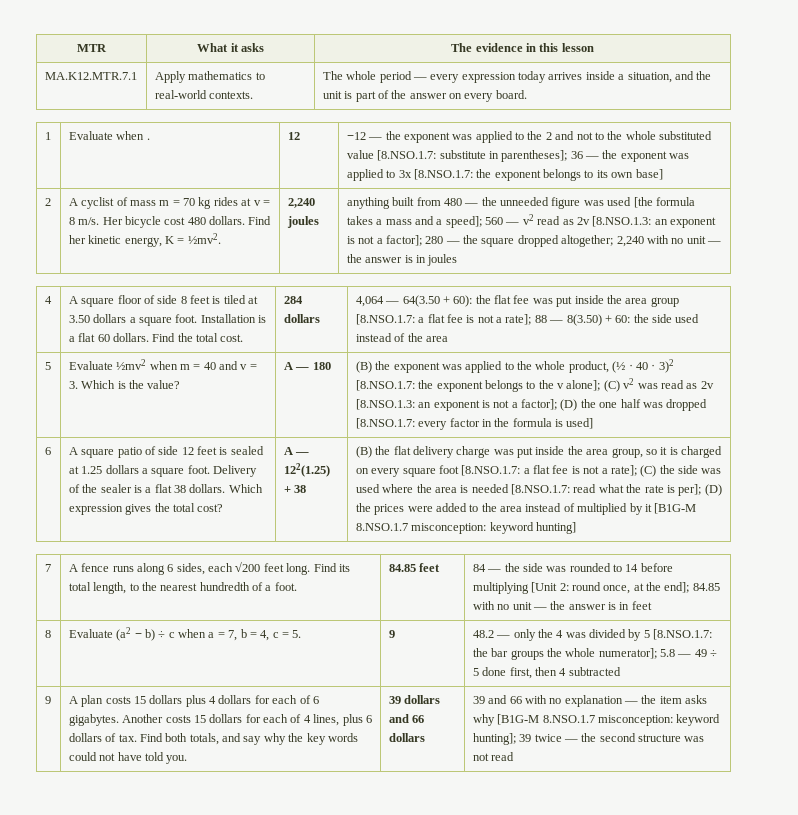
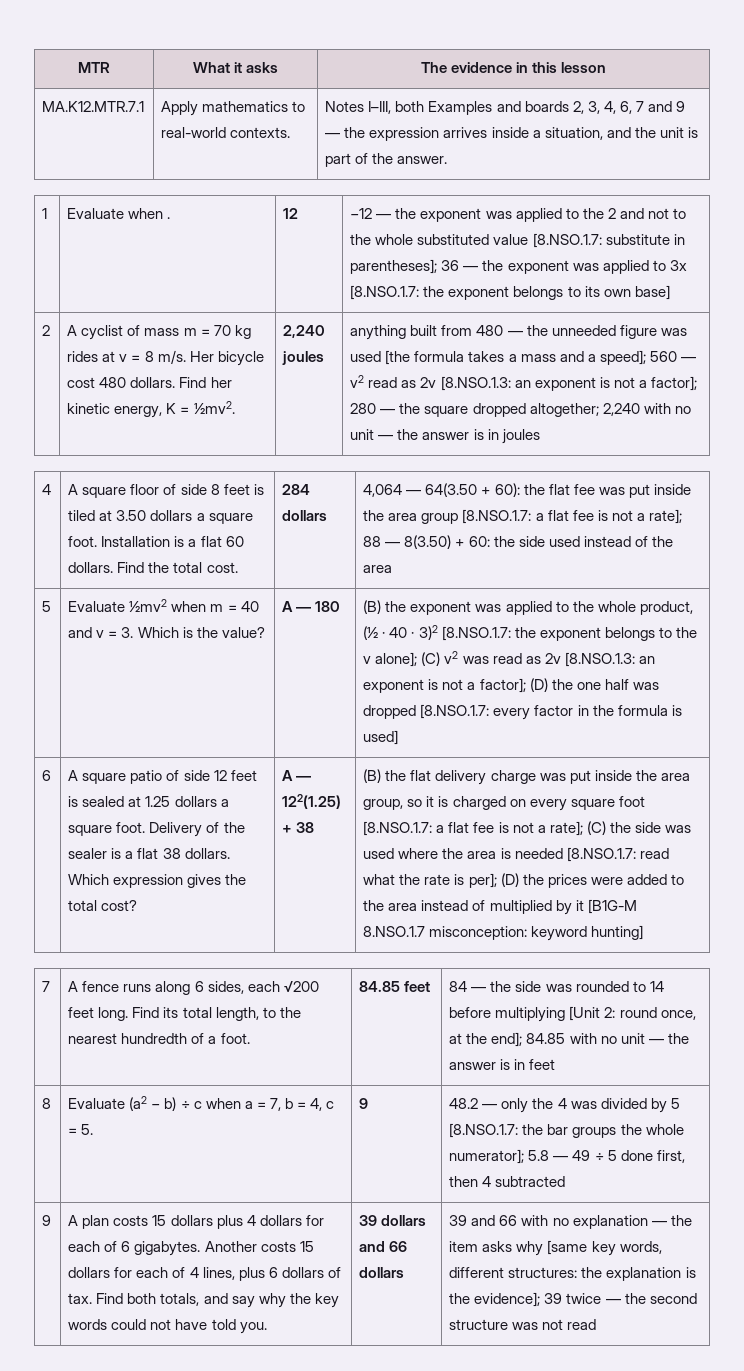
- MA.K12.MTR.7.1 | Apply mathematics to real-world contexts. | The whole period — every expression today arrives inside a situation, and the unit is part of the answer on every board.
+ MA.K12.MTR.7.1 | Apply mathematics to real-world contexts. | Notes I–III, both Examples and boards 2, 3, 4, 6, 7 and 9 — the expression arrives inside a situation, and the unit is part of the answer.
- 39 and 66 with no explanation — the item asks why [B1G-M 8.NSO.1.7 misconception: keyword hunting]; 39 twice — the second structure was not read
+ 39 and 66 with no explanation — the item asks why [same key words, different structures: the explanation is the evidence]; 39 twice — the second structure was not read

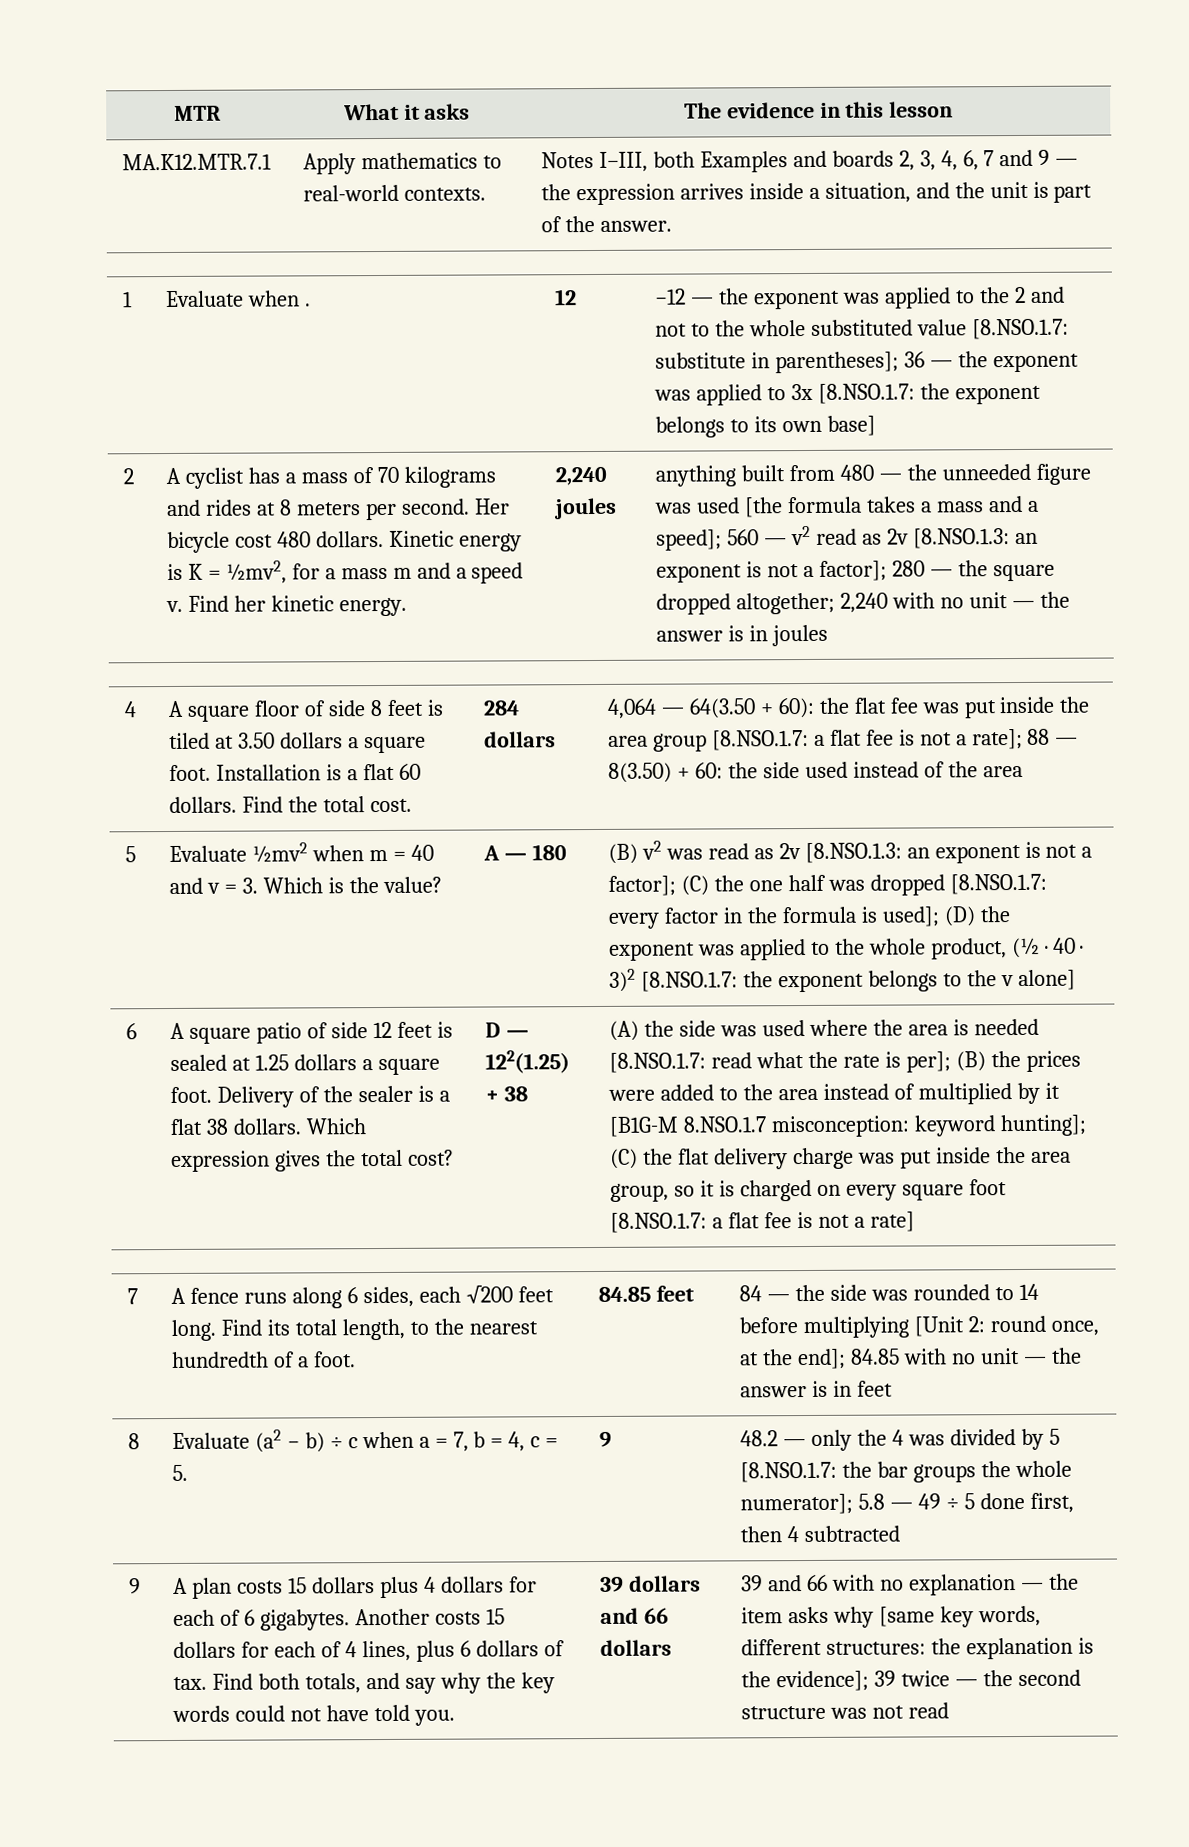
- A cyclist of mass m = 70 kg rides at v = 8 m/s.
+ A cyclist has a mass of 70 kilograms and rides at 8 meters per second.
- Find her kinetic energy, K = ½mv2.
+ Kinetic energy is K = ½mv2, for a mass m and a speed v. Find her kinetic energy.
- (B) the exponent was applied to the whole product, (½ · 40 · 3)2 [8.NSO.1.7: the exponent belongs to the v alone]; (C) v2 was read as 2v [8.NSO.1.3: an exponent is not a factor]; (D) the one half was dropped [8.NSO.1.7: every factor in the formula is used]
+ (B) v2 was read as 2v [8.NSO.1.3: an exponent is not a factor]; (C) the one half was dropped [8.NSO.1.7: every factor in the formula is used]; (D) the exponent was applied to the whole product, (½ · 40 · 3)2 [8.NSO.1.7: the exponent belongs to the v alone]
- A — 122(1.25) + 38
+ D — 122(1.25) + 38
- (B) the flat delivery charge was put inside the area group, so it is charged on every square foot [8.NSO.1.7: a flat fee is not a rate]; (C) the side was used where the area is needed [8.NSO.1.7: read what the rate is per]; (D) the prices were added to the area instead of multiplied by it [B1G-M 8.NSO.1.7 misconception: keyword hunting]
+ (A) the side was used where the area is needed [8.NSO.1.7: read what the rate is per]; (B) the prices were added to the area instead of multiplied by it [B1G-M 8.NSO.1.7 misconception: keyword hunting]; (C) the flat delivery charge was put inside the area group, so it is charged on every square foot [8.NSO.1.7: a flat fee is not a rate]

